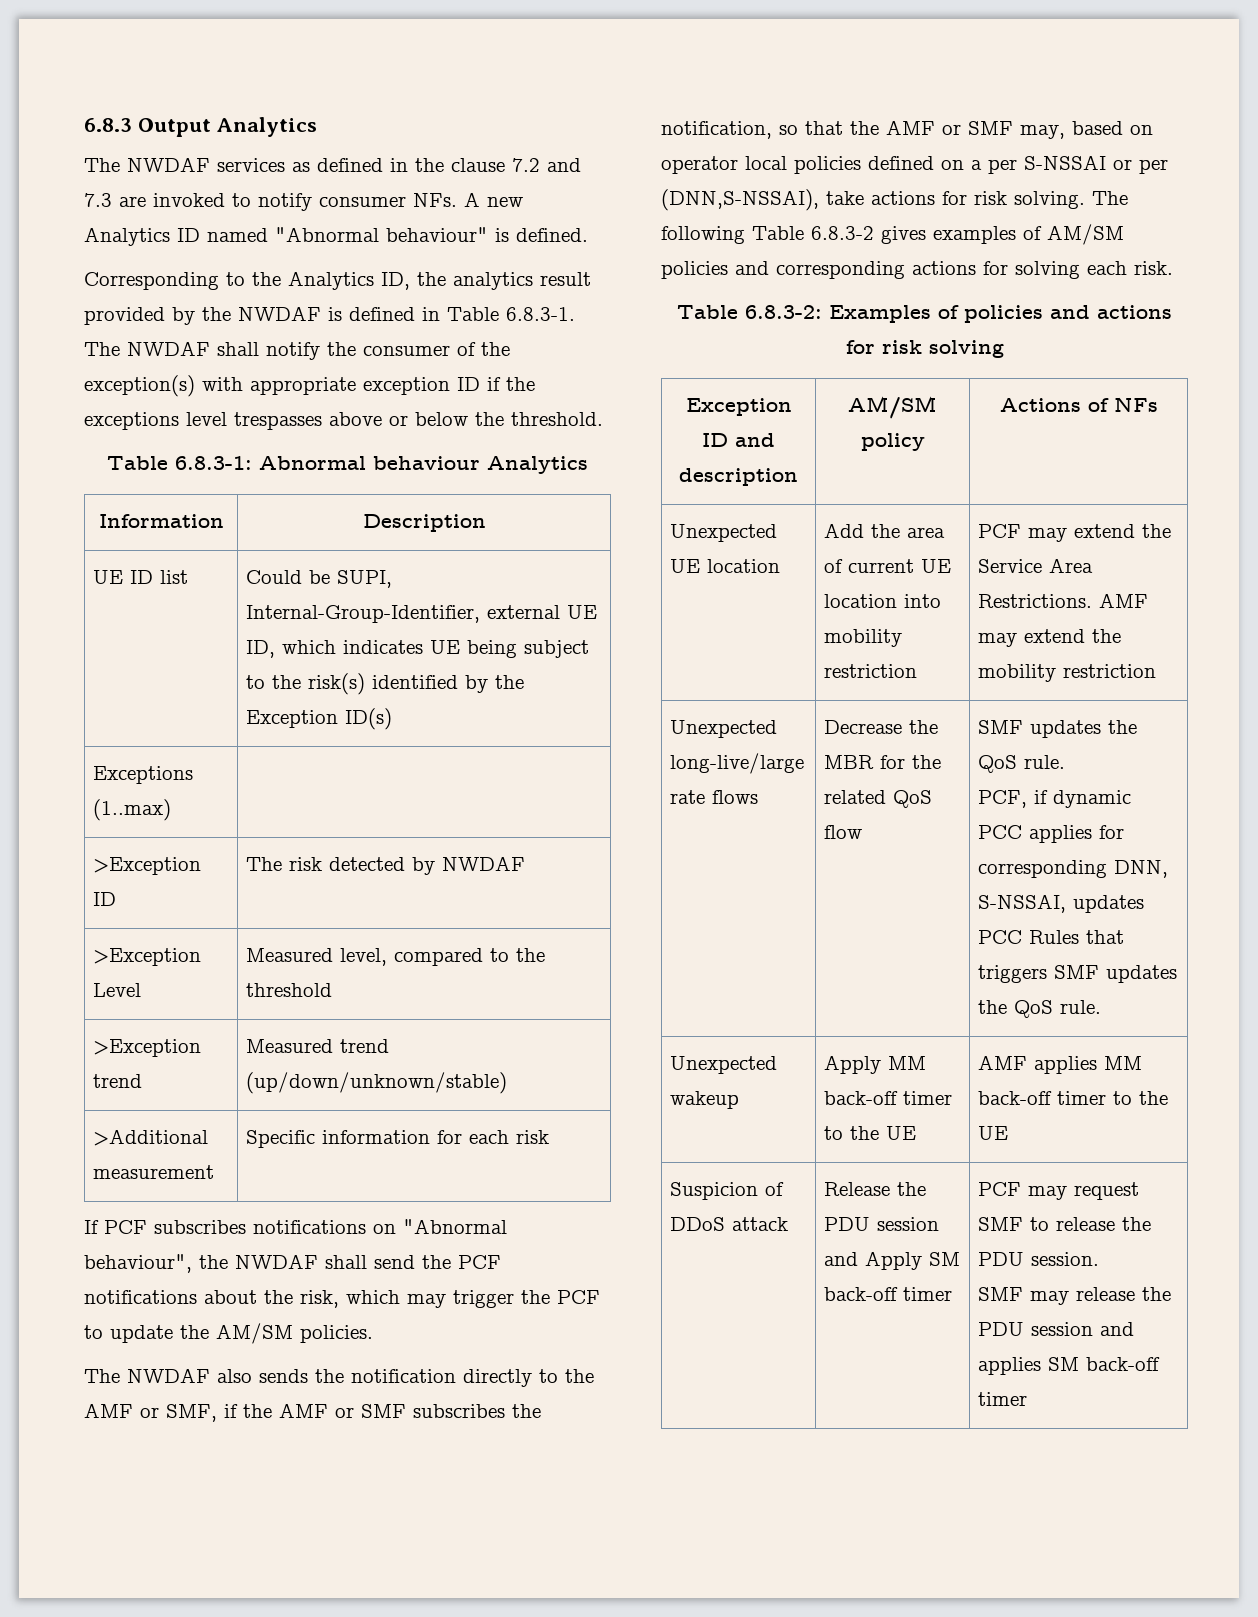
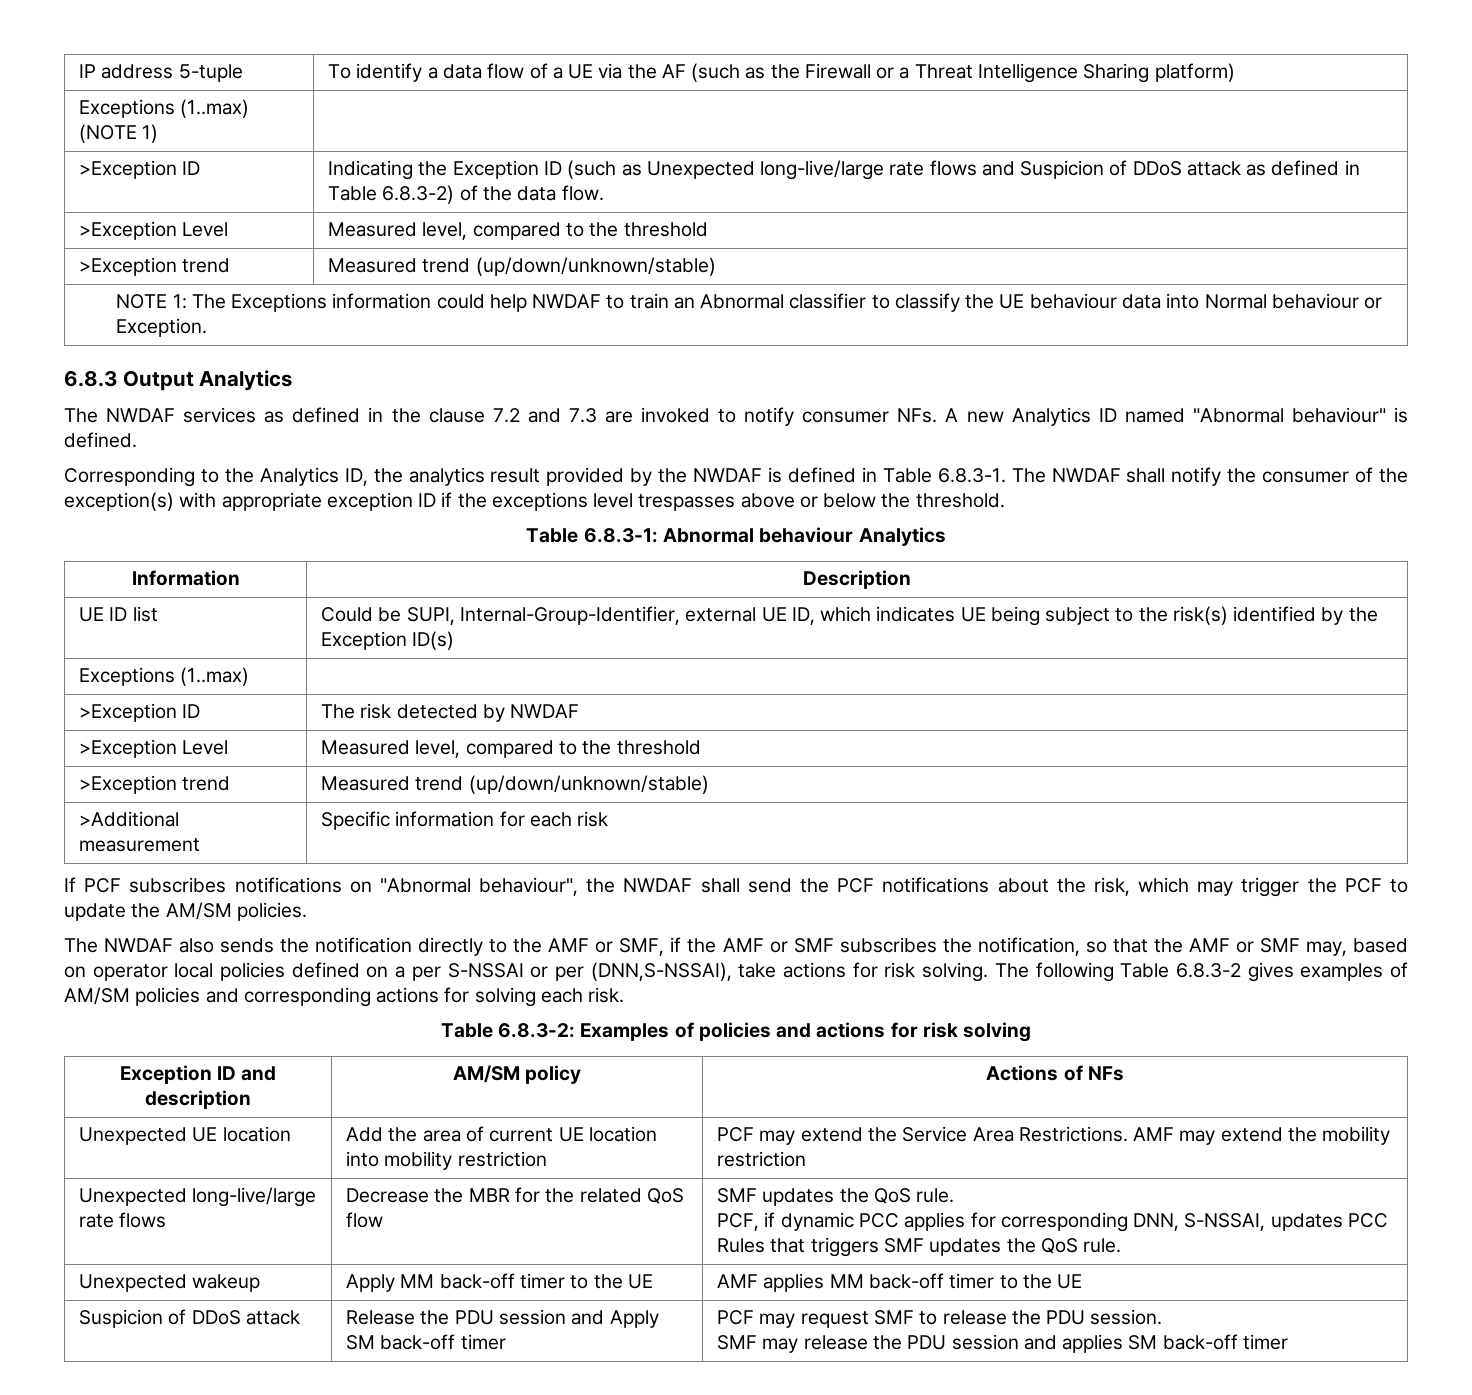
+ IP address 5-tuple | To identify a data flow of a UE via the AF (such as the Firewall or a Threat Intelligence Sharing platform)
+ Exceptions (1..max) (NOTE 1) |
+ >Exception ID | Indicating the Exception ID (such as Unexpected long-live/large rate flows and Suspicion of DDoS attack as defined in Table 6.8.3-2) of the data flow.
+ >Exception Level | Measured level, compared to the threshold
+ >Exception trend | Measured trend (up/down/unknown/stable)
+ NOTE 1: The Exceptions information could help NWDAF to train an Abnormal classifier to classify the UE behaviour data into Normal behaviour or Exception.

